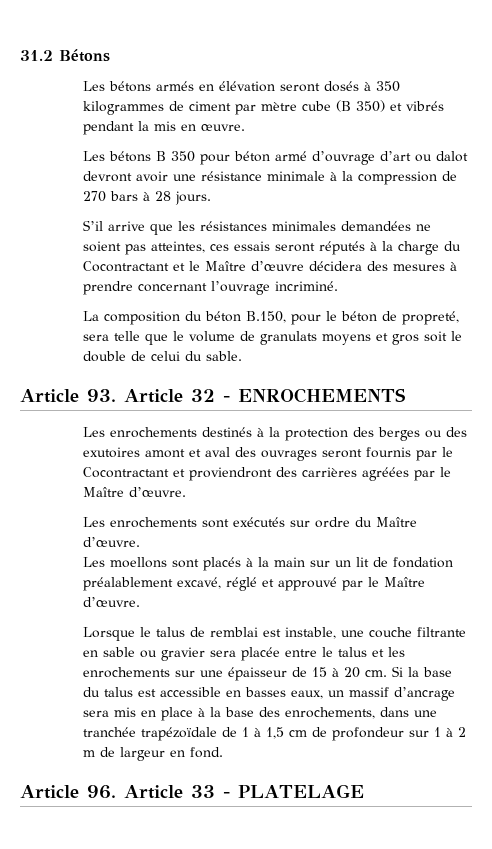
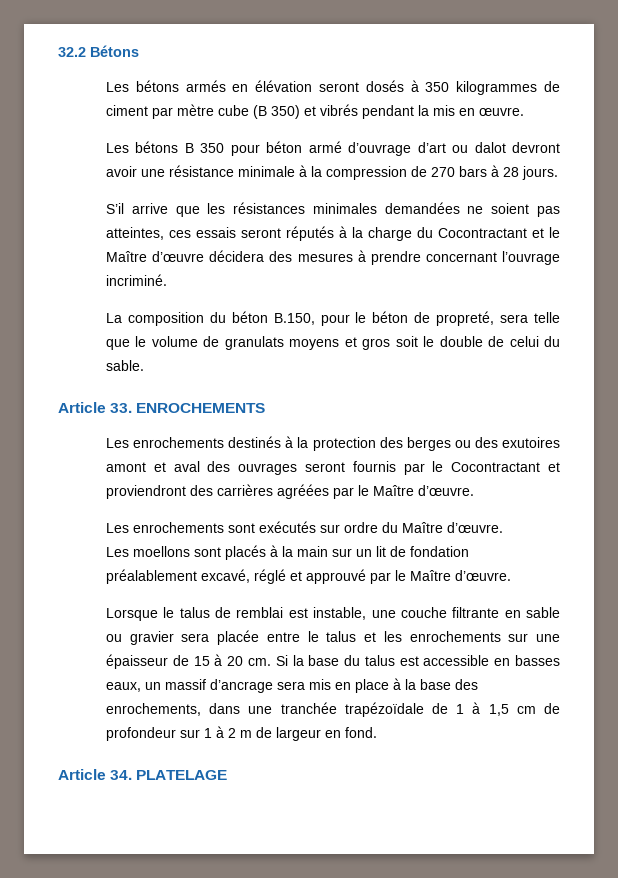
- 31.2 Bétons
+ 32.2 Bétons
- Article 93. Article 32 - ENROCHEMENTS
+ Article 33. ENROCHEMENTS
- Article 96. Article 33 - PLATELAGE
+ Article 34. PLATELAGE

